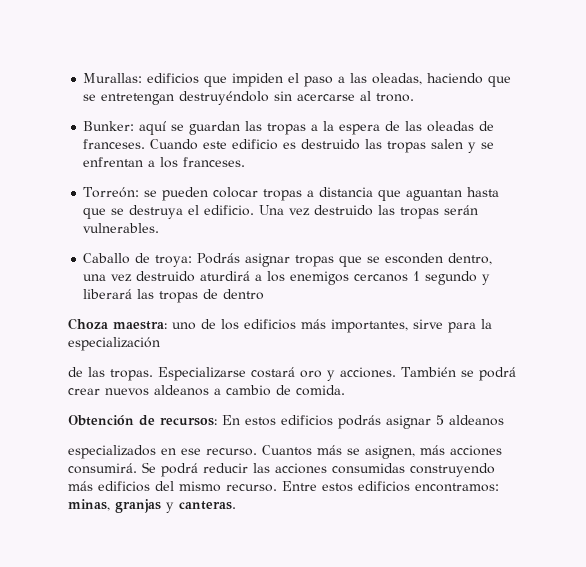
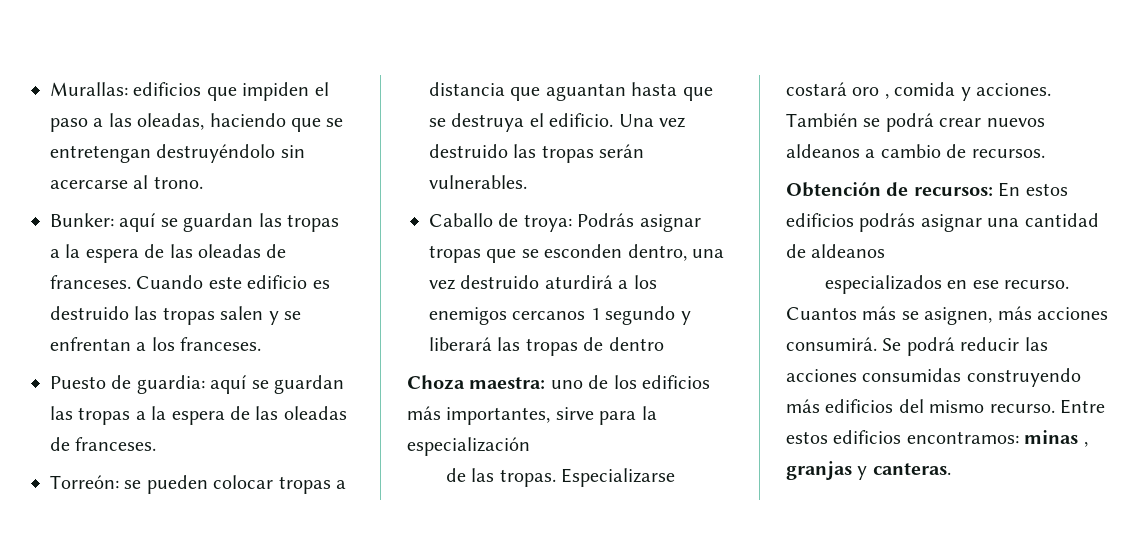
+ Puesto de guardia: aquí se guardan las tropas a la espera de las oleadas de franceses.
- Especializarse costará oro y acciones.
+ Especializarse costará oro , comida y acciones.
- También se podrá crear nuevos aldeanos a cambio de comida.
+ También se podrá crear nuevos aldeanos a cambio de recursos.
- Obtención de recursos: En estos edificios podrás asignar 5 aldeanos
+ Obtención de recursos: En estos edificios podrás asignar una cantidad de aldeanos
- Entre estos edificios encontramos: minas, granjas y canteras.
+ Entre estos edificios encontramos: minas , granjas y canteras.

